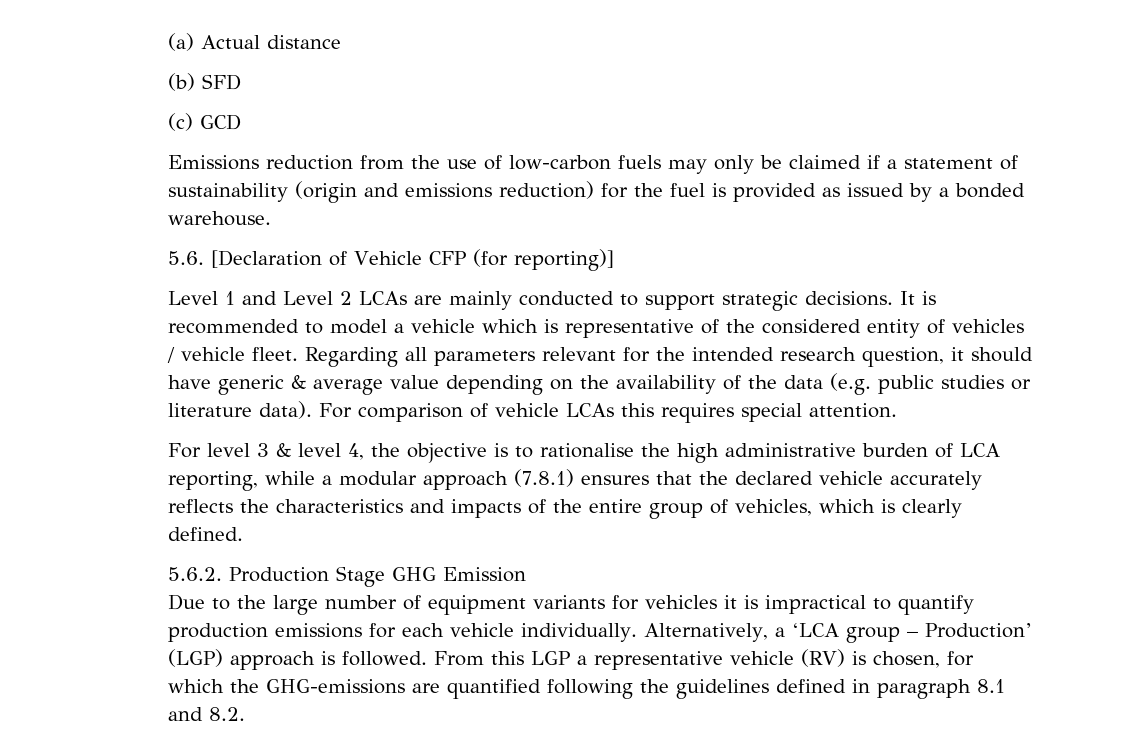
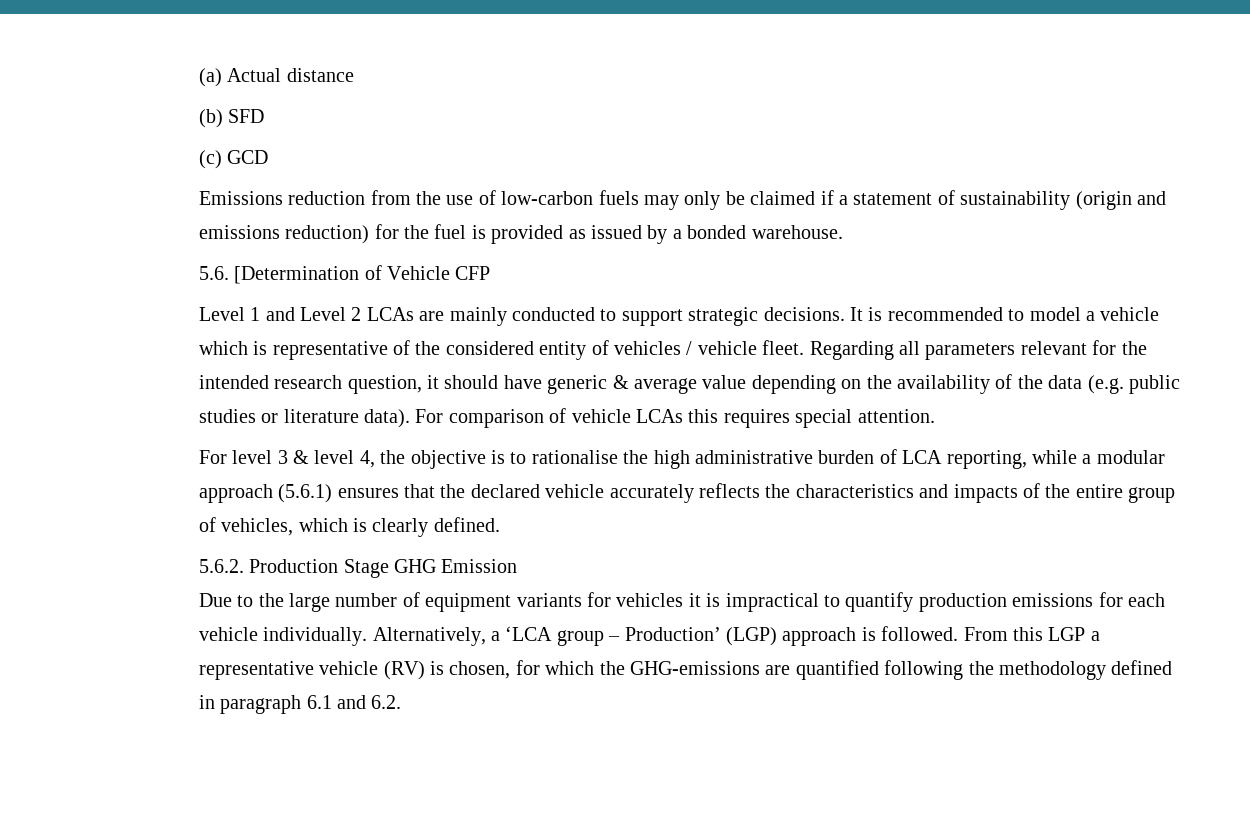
- 5.6. [Declaration of Vehicle CFP (for reporting)]
+ 5.6. [Determination of Vehicle CFP
- For level 3 & level 4, the objective is to rationalise the high administrative burden of LCA reporting, while a modular approach (7.8.1) ensures that the declared vehicle accurately reflects the characteristics and impacts of the entire group of vehicles, which is clearly defined.
+ For level 3 & level 4, the objective is to rationalise the high administrative burden of LCA reporting, while a modular approach (5.6.1) ensures that the declared vehicle accurately reflects the characteristics and impacts of the entire group of vehicles, which is clearly defined.
- From this LGP a representative vehicle (RV) is chosen, for which the GHG-emissions are quantified following the guidelines defined in paragraph 8.1 and 8.2.
+ From this LGP a representative vehicle (RV) is chosen, for which the GHG-emissions are quantified following the methodology defined in paragraph 6.1 and 6.2.

